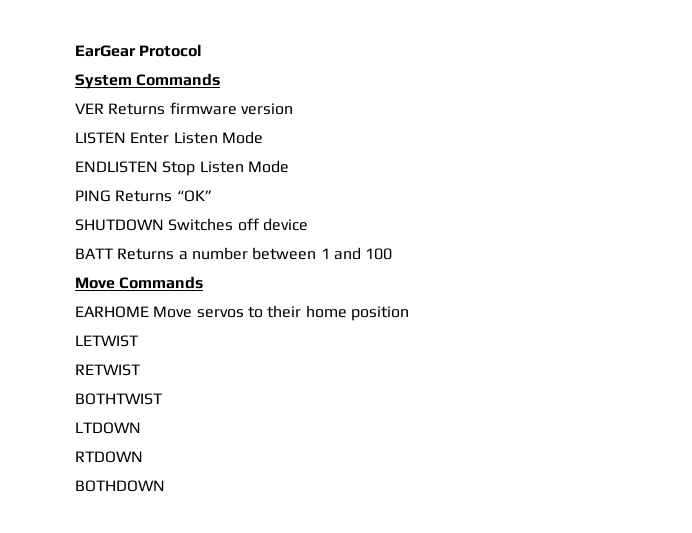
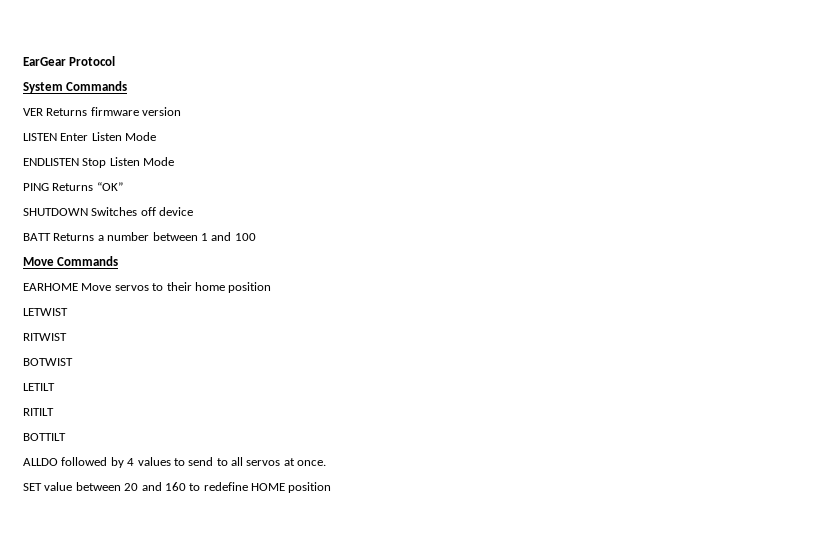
- RETWIST
- BOTHTWIST
- LTDOWN
- RTDOWN
- BOTHDOWN
+ RITWIST
+ BOTWIST
+ LETILT
+ RITILT
+ BOTTILT
+ ALLDO followed by 4 values to send to all servos at once.
+ SET value between 20 and 160 to redefine HOME position

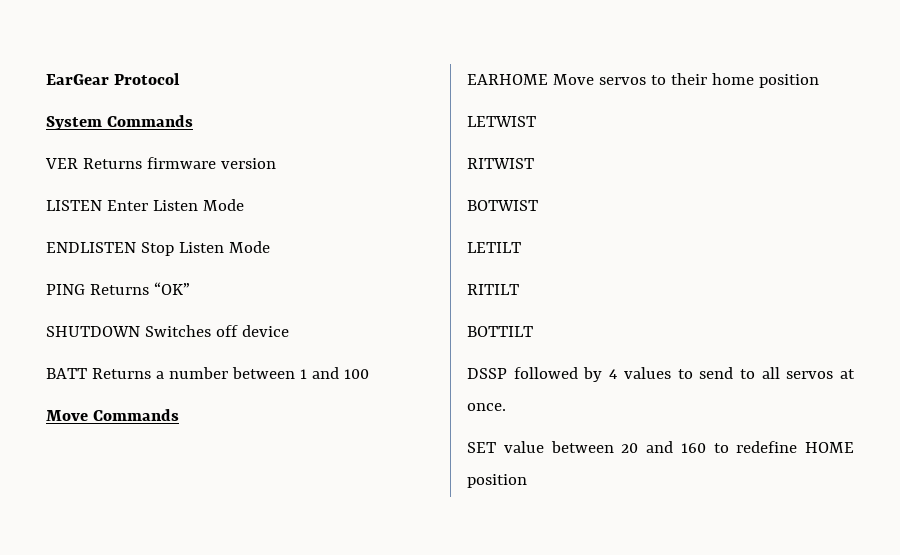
- ALLDO followed by 4 values to send to all servos at once.
+ DSSP followed by 4 values to send to all servos at once.

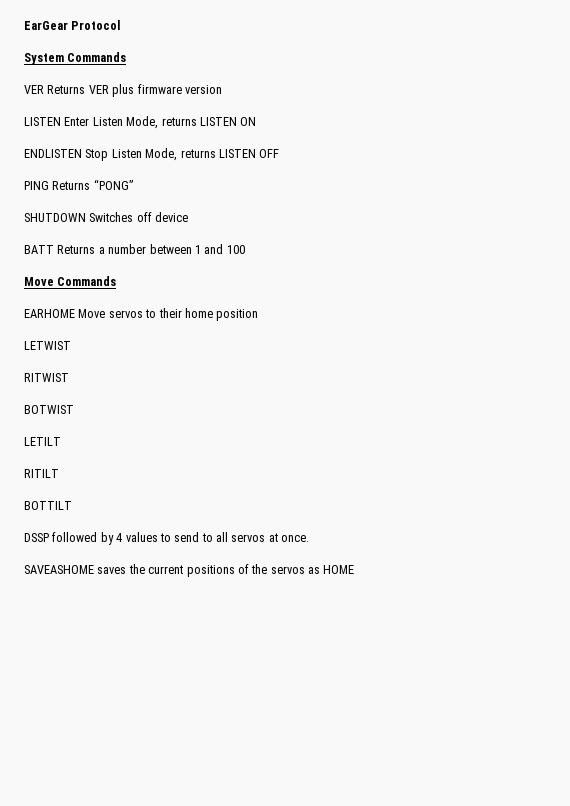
- VER Returns firmware version
+ VER Returns VER plus firmware version
- LISTEN Enter Listen Mode
+ LISTEN Enter Listen Mode, returns LISTEN ON
- ENDLISTEN Stop Listen Mode
+ ENDLISTEN Stop Listen Mode, returns LISTEN OFF
- PING Returns “OK”
+ PING Returns “PONG”
- SET value between 20 and 160 to redefine HOME position
+ SAVEASHOME saves the current positions of the servos as HOME

